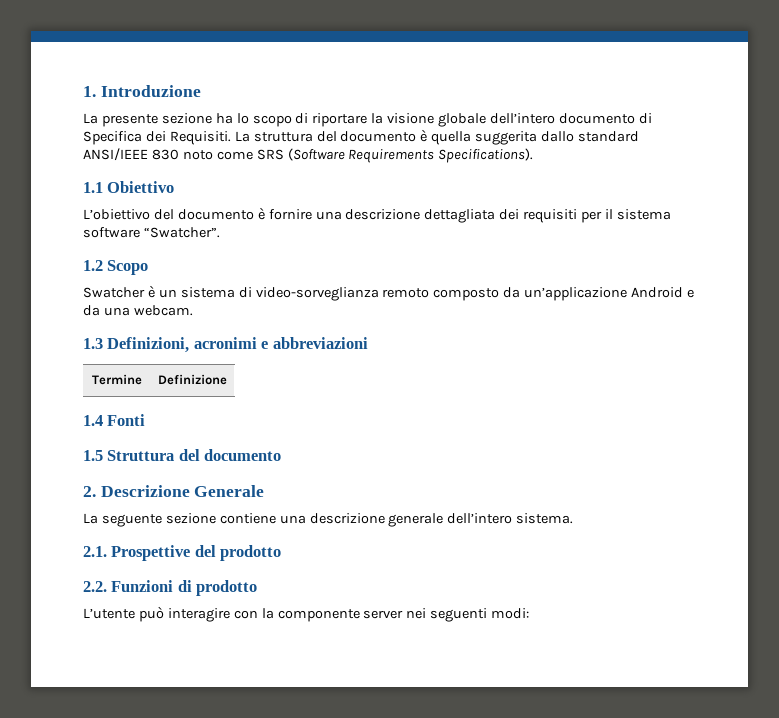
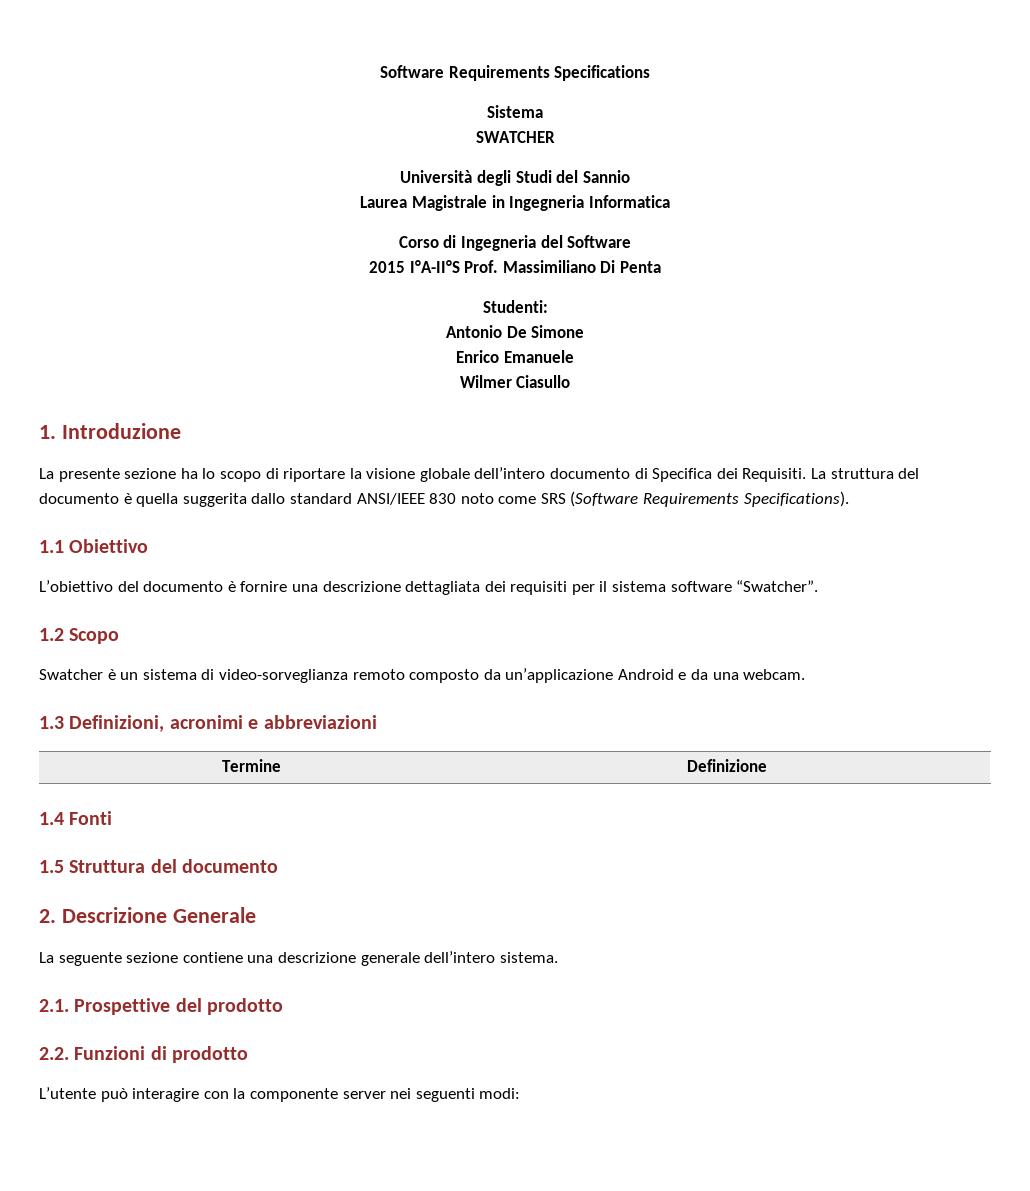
+ Software Requirements Specifications
+ Sistema
+ SWATCHER
+ Università degli Studi del Sannio
+ Laurea Magistrale in Ingegneria Informatica
+ Corso di Ingegneria del Software
+ 2015 I°A-II°S Prof. Massimiliano Di Penta
+ Studenti:
+ Antonio De Simone
+ Enrico Emanuele
+ Wilmer Ciasullo

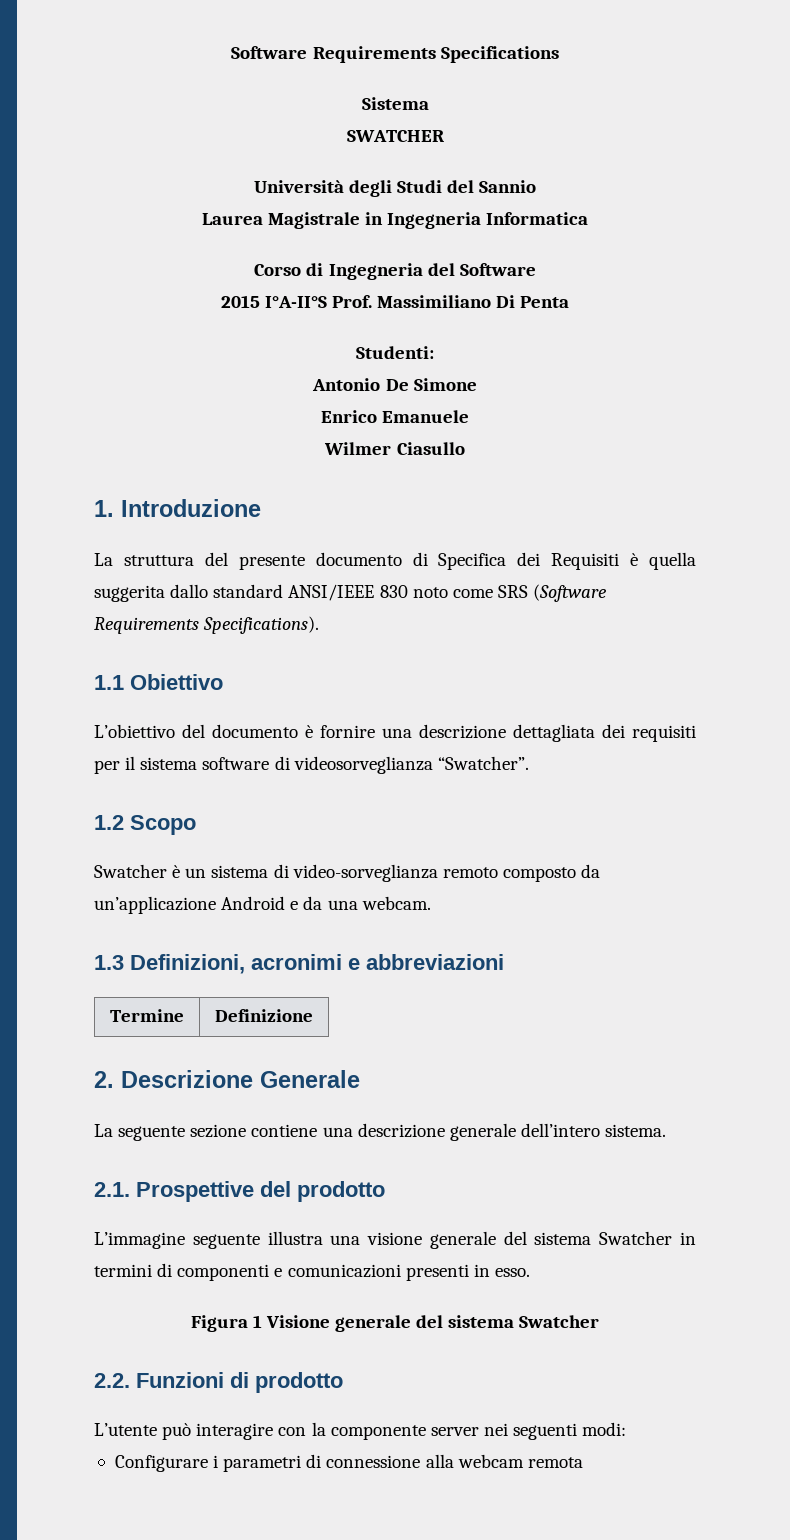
- La presente sezione ha lo scopo di riportare la visione globale dell’intero documento di Specifica dei Requisiti. La struttura del documento è quella suggerita dallo standard ANSI/IEEE 830 noto come SRS (Software Requirements Specifications).
+ La struttura del presente documento di Specifica dei Requisiti è quella suggerita dallo standard ANSI/IEEE 830 noto come SRS (Software Requirements Specifications).
- L’obiettivo del documento è fornire una descrizione dettagliata dei requisiti per il sistema software “Swatcher”.
+ L’obiettivo del documento è fornire una descrizione dettagliata dei requisiti per il sistema software di videosorveglianza “Swatcher”.
- 1.4 Fonti
- 1.5 Struttura del documento
+ L’immagine seguente illustra una visione generale del sistema Swatcher in termini di componenti e comunicazioni presenti in esso.
+ Figura 1 Visione generale del sistema Swatcher
+ Configurare i parametri di connessione alla webcam remota

